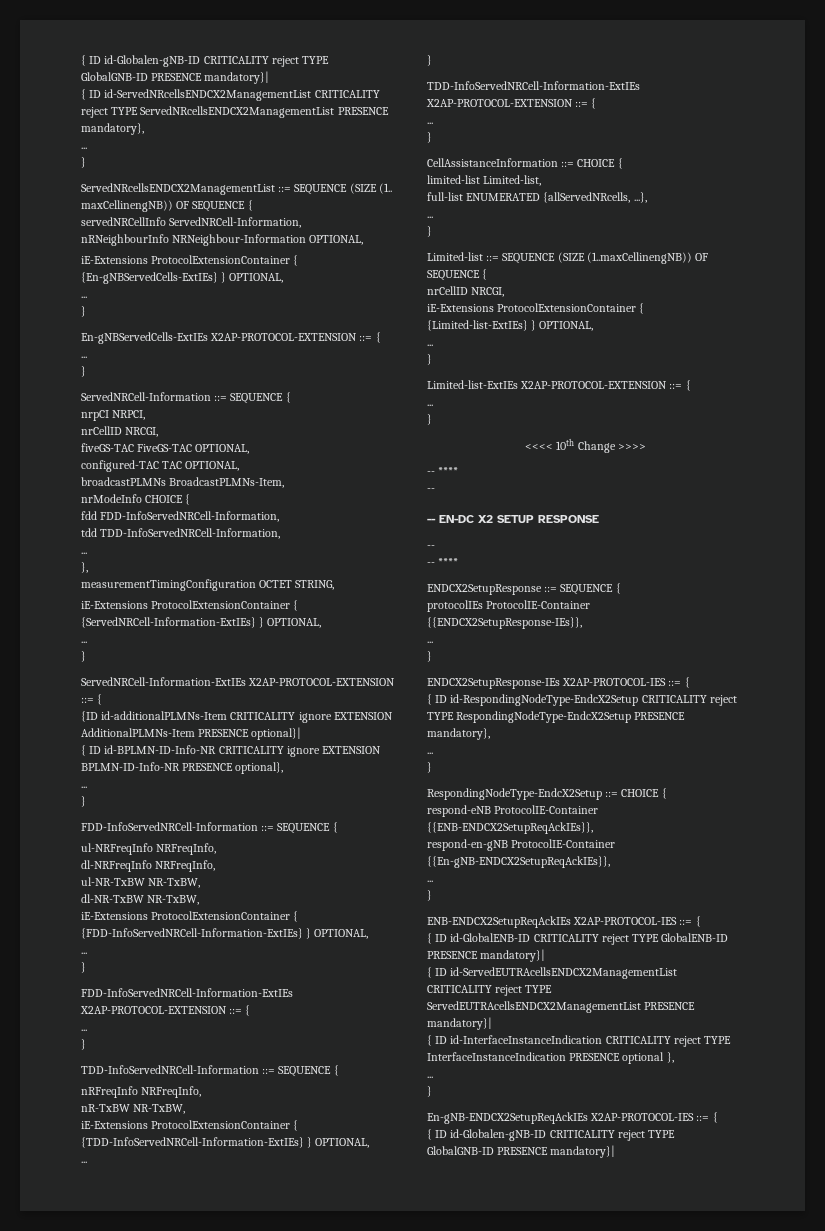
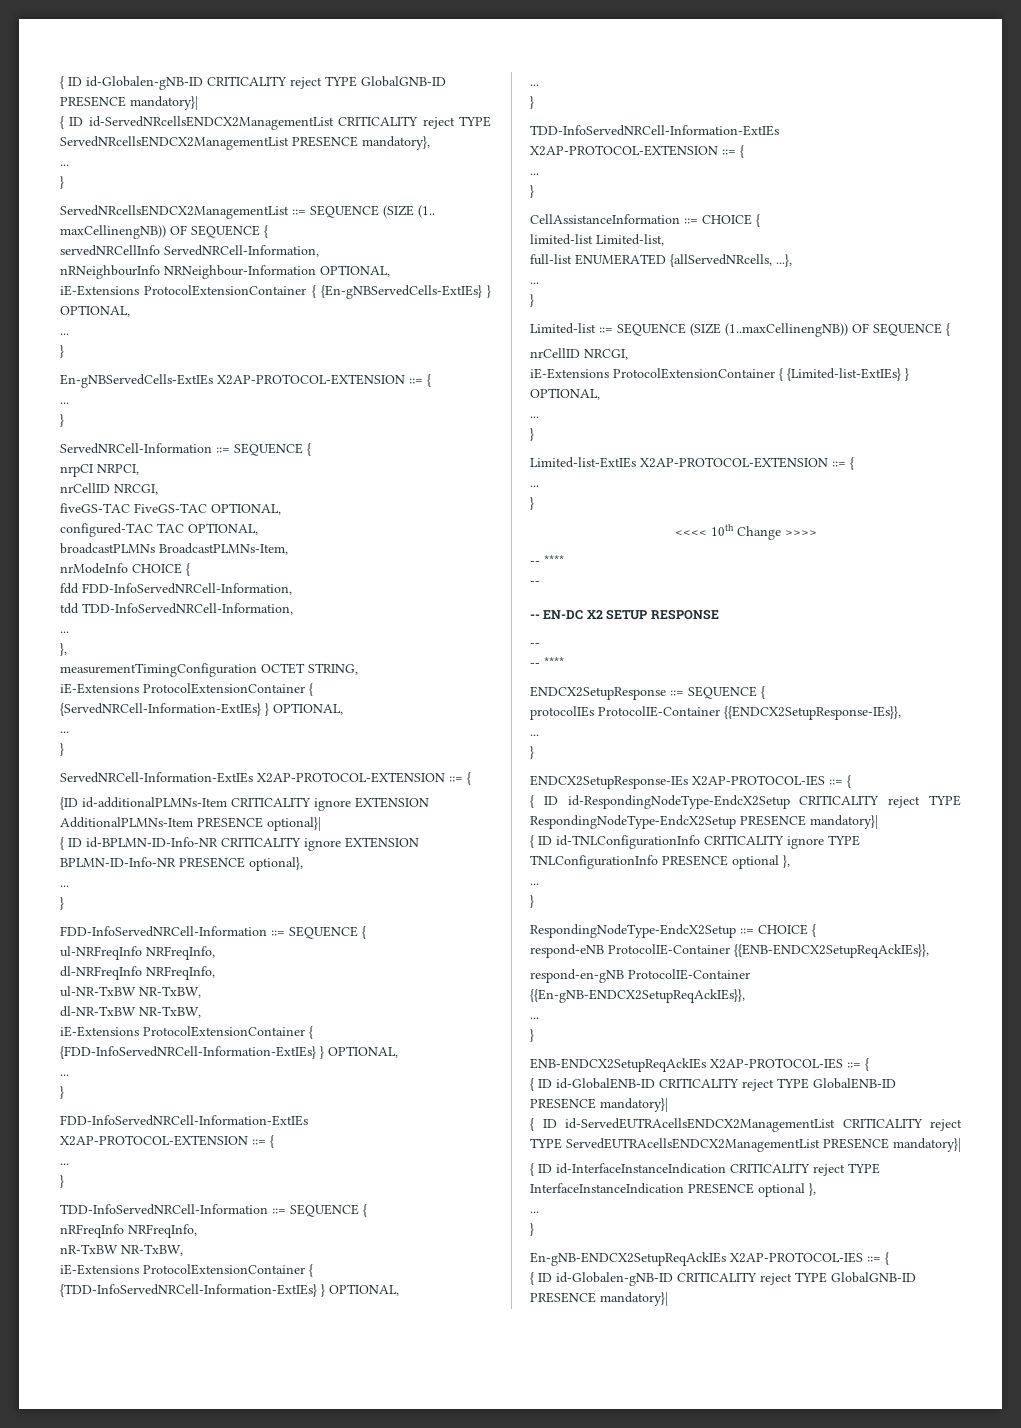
- { ID id-RespondingNodeType-EndcX2Setup CRITICALITY reject TYPE RespondingNodeType-EndcX2Setup PRESENCE mandatory},
+ { ID id-RespondingNodeType-EndcX2Setup CRITICALITY reject TYPE RespondingNodeType-EndcX2Setup PRESENCE mandatory}|
+ { ID id-TNLConfigurationInfo CRITICALITY ignore TYPE TNLConfigurationInfo PRESENCE optional },

